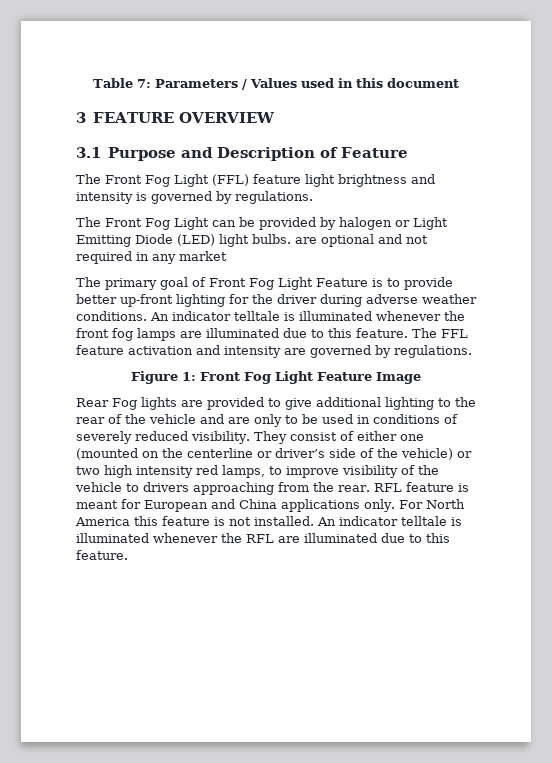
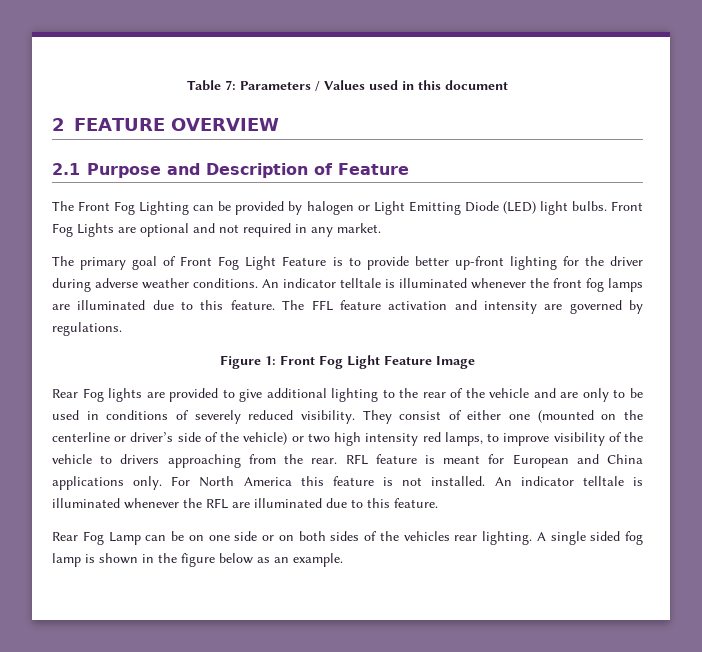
- 3 FEATURE OVERVIEW
+ 2 FEATURE OVERVIEW
- 3.1 Purpose and Description of Feature
+ 2.1 Purpose and Description of Feature
- The Front Fog Light (FFL) feature light brightness and intensity is governed by regulations.
- The Front Fog Light can be provided by halogen or Light Emitting Diode (LED) light bulbs. are optional and not required in any market
+ The Front Fog Lighting can be provided by halogen or Light Emitting Diode (LED) light bulbs. Front Fog Lights are optional and not required in any market.
+ Rear Fog Lamp can be on one side or on both sides of the vehicles rear lighting. A single sided fog lamp is shown in the figure below as an example.

